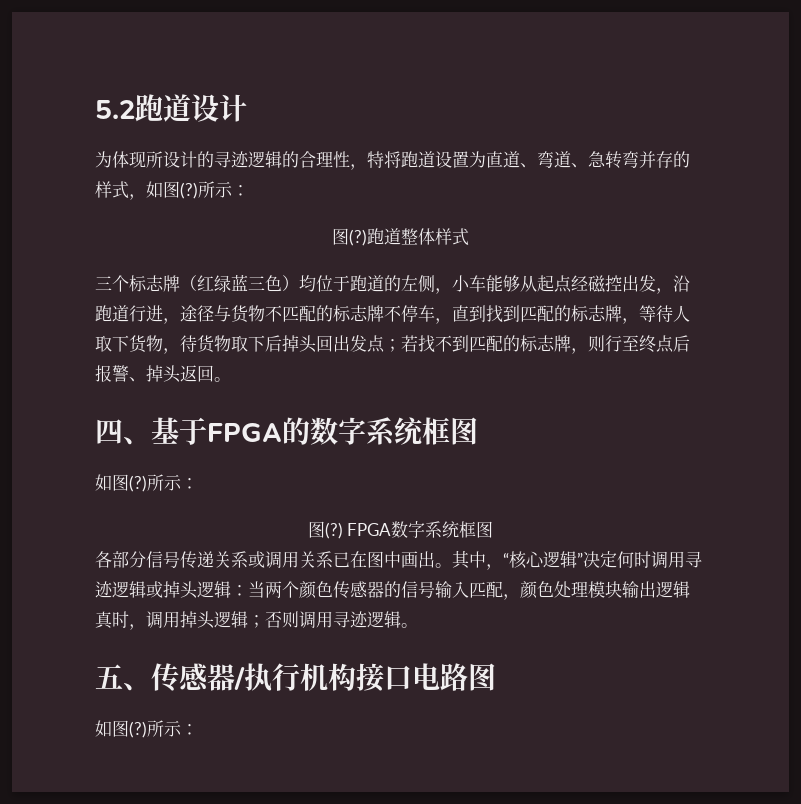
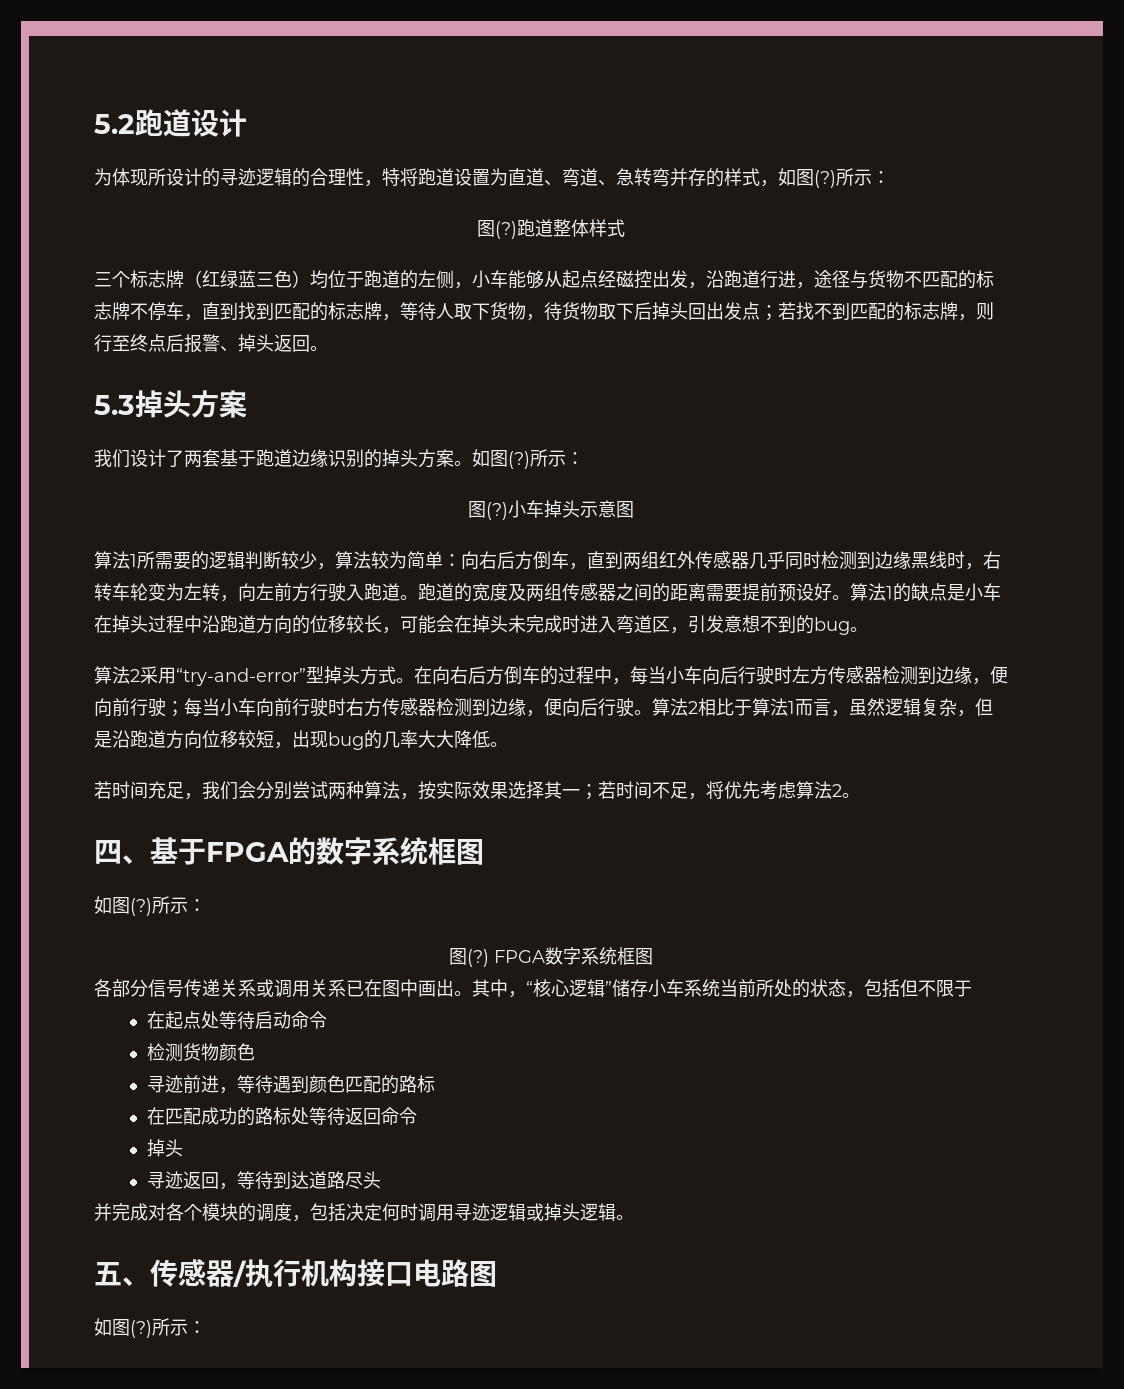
+ 5.3掉头方案
+ 我们设计了两套基于跑道边缘识别的掉头方案。如图(?)所示：
+ 图(?)小车掉头示意图
+ 算法1所需要的逻辑判断较少，算法较为简单：向右后方倒车，直到两组红外传感器几乎同时检测到边缘黑线时，右转车轮变为左转，向左前方行驶入跑道。跑道的宽度及两组传感器之间的距离需要提前预设好。算法1的缺点是小车在掉头过程中沿跑道方向的位移较长，可能会在掉头未完成时进入弯道区，引发意想不到的bug。
+ 算法2采用“try-and-error”型掉头方式。在向右后方倒车的过程中，每当小车向后行驶时左方传感器检测到边缘，便向前行驶；每当小车向前行驶时右方传感器检测到边缘，便向后行驶。算法2相比于算法1而言，虽然逻辑复杂，但是沿跑道方向位移较短，出现bug的几率大大降低。
+ 若时间充足，我们会分别尝试两种算法，按实际效果选择其一；若时间不足，将优先考虑算法2。
- 其中，“核心逻辑”决定何时调用寻迹逻辑或掉头逻辑：当两个颜色传感器的信号输入匹配，颜色处理模块输出逻辑真时，调用掉头逻辑；否则调用寻迹逻辑。
+ 其中，“核心逻辑”储存小车系统当前所处的状态，包括但不限于
+ 在起点处等待启动命令
+ 检测货物颜色
+ 寻迹前进，等待遇到颜色匹配的路标
+ 在匹配成功的路标处等待返回命令
+ 掉头
+ 寻迹返回，等待到达道路尽头
+ 并完成对各个模块的调度，包括决定何时调用寻迹逻辑或掉头逻辑。

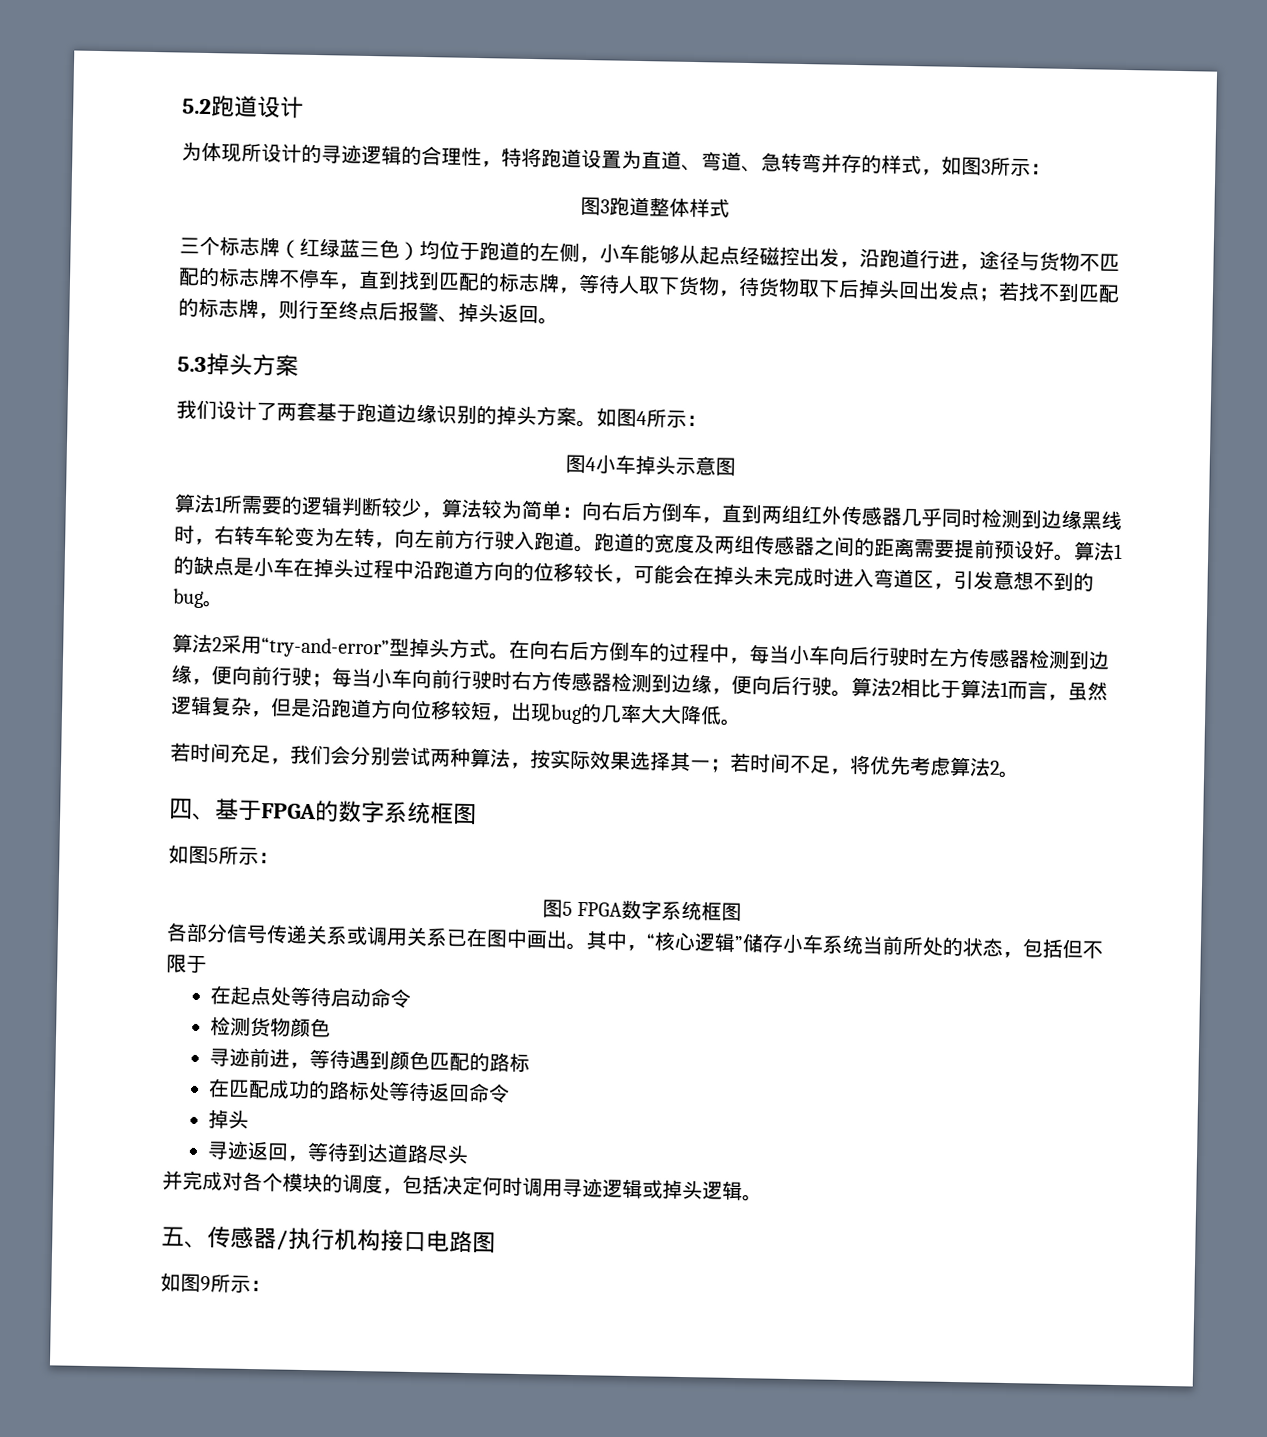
- 为体现所设计的寻迹逻辑的合理性，特将跑道设置为直道、弯道、急转弯并存的样式，如图(?)所示：
- 图(?)跑道整体样式
+ 为体现所设计的寻迹逻辑的合理性，特将跑道设置为直道、弯道、急转弯并存的样式，如图3所示：
+ 图3跑道整体样式
- 我们设计了两套基于跑道边缘识别的掉头方案。如图(?)所示：
- 图(?)小车掉头示意图
+ 我们设计了两套基于跑道边缘识别的掉头方案。如图4所示：
+ 图4小车掉头示意图
  四、基于FPGA的数字系统框图
- 如图(?)所示：
- 图(?) FPGA数字系统框图
+ 如图5所示：
+ 图5 FPGA数字系统框图
  五、传感器/执行机构接口电路图
- 如图(?)所示：
+ 如图9所示：

